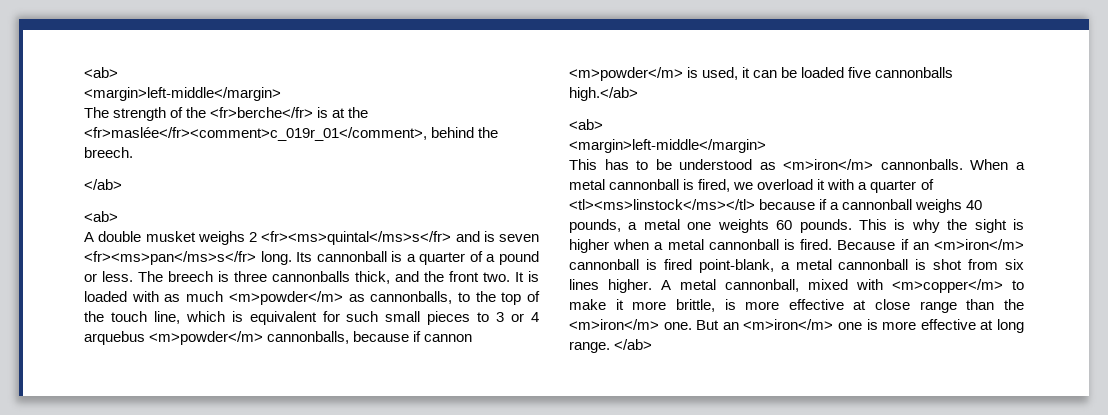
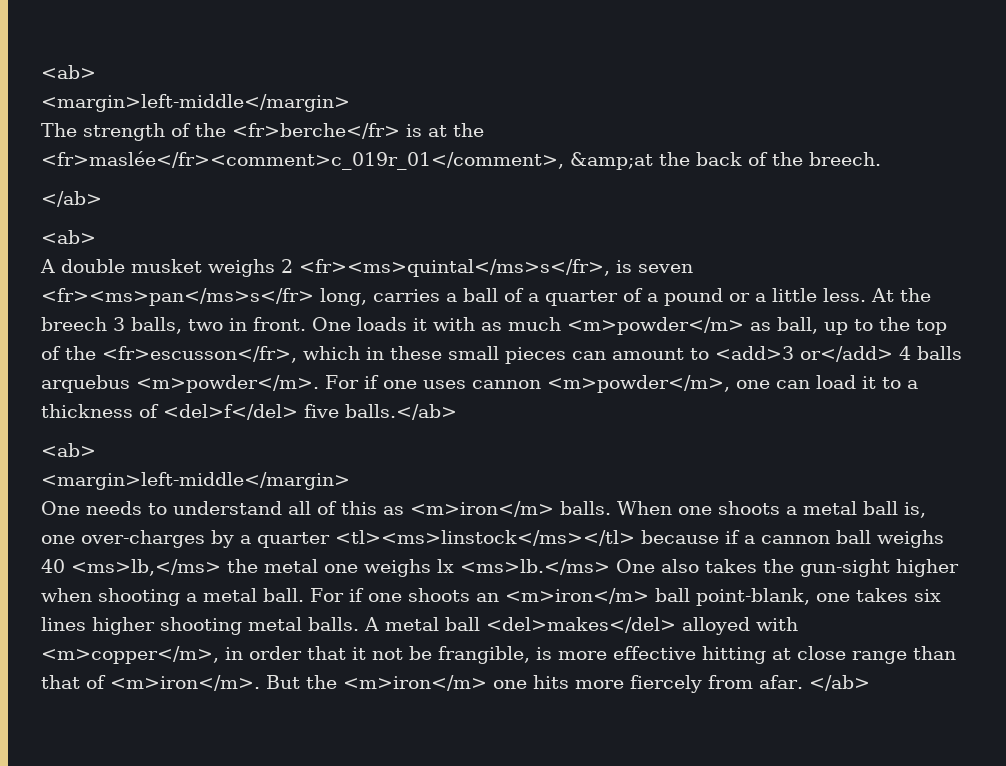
- The strength of the <fr>berche</fr> is at the <fr>maslée</fr><comment>c_019r_01</comment>, behind the breech.
+ The strength of the <fr>berche</fr> is at the <fr>maslée</fr><comment>c_019r_01</comment>, &amp;at the back of the breech.
- A double musket weighs 2 <fr><ms>quintal</ms>s</fr> and is seven <fr><ms>pan</ms>s</fr> long. Its cannonball is a quarter of a pound or less. The breech is three cannonballs thick, and the front two. It is loaded with as much <m>powder</m> as cannonballs, to the top of the touch line, which is equivalent for such small pieces to 3 or 4 arquebus <m>powder</m> cannonballs, because if cannon <m>powder</m> is used, it can be loaded five cannonballs high.</ab>
+ A double musket weighs 2 <fr><ms>quintal</ms>s</fr>, is seven <fr><ms>pan</ms>s</fr> long, carries a ball of a quarter of a pound or a little less. At the breech 3 balls, two in front. One loads it with as much <m>powder</m> as ball, up to the top of the <fr>escusson</fr>, which in these small pieces can amount to <add>3 or</add> 4 balls arquebus <m>powder</m>. For if one uses cannon <m>powder</m>, one can load it to a thickness of <del>f</del> five balls.</ab>
  <ab>
  <margin>left-middle</margin>
- This has to be understood as <m>iron</m> cannonballs. When a metal cannonball is fired, we overload it with a quarter of <tl><ms>linstock</ms></tl> because if a cannonball weighs 40 pounds, a metal one weights 60 pounds. This is why the sight is higher when a metal cannonball is fired. Because if an <m>iron</m> cannonball is fired point-blank, a metal cannonball is shot from six lines higher. A metal cannonball, mixed with <m>copper</m> to make it more brittle, is more effective at close range than the <m>iron</m> one. But an <m>iron</m> one is more effective at long range.
+ One needs to understand all of this as <m>iron</m> balls. When one shoots a metal ball is, one over-charges by a quarter <tl><ms>linstock</ms></tl> because if a cannon ball weighs 40 <ms>lb,</ms> the metal one weighs lx <ms>lb.</ms> One also takes the gun-sight higher when shooting a metal ball. For if one shoots an <m>iron</m> ball point-blank, one takes six lines higher shooting metal balls. A metal ball <del>makes</del> alloyed with <m>copper</m>, in order that it not be frangible, is more effective hitting at close range than that of <m>iron</m>. But the <m>iron</m> one hits more fiercely from afar.

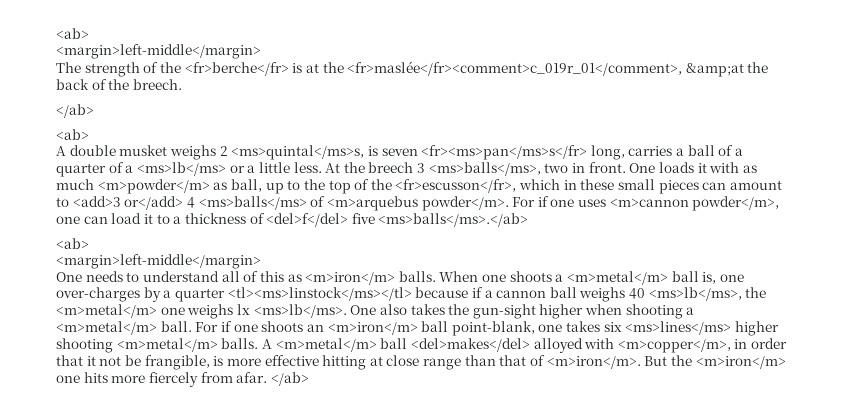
- A double musket weighs 2 <fr><ms>quintal</ms>s</fr>, is seven <fr><ms>pan</ms>s</fr> long, carries a ball of a quarter of a pound or a little less.
+ A double musket weighs 2 <ms>quintal</ms>s, is seven <fr><ms>pan</ms>s</fr> long, carries a ball of a quarter of a <ms>lb</ms> or a little less.
- At the breech 3 balls, two in front.
+ At the breech 3 <ms>balls</ms>, two in front.
- One loads it with as much <m>powder</m> as ball, up to the top of the <fr>escusson</fr>, which in these small pieces can amount to <add>3 or</add> 4 balls arquebus <m>powder</m>.
+ One loads it with as much <m>powder</m> as ball, up to the top of the <fr>escusson</fr>, which in these small pieces can amount to <add>3 or</add> 4 <ms>balls</ms> of <m>arquebus powder</m>.
- For if one uses cannon <m>powder</m>, one can load it to a thickness of <del>f</del> five balls.</ab>
+ For if one uses <m>cannon powder</m>, one can load it to a thickness of <del>f</del> five <ms>balls</ms>.</ab>
- When one shoots a metal ball is, one over-charges by a quarter <tl><ms>linstock</ms></tl> because if a cannon ball weighs 40 <ms>lb,</ms> the metal one weighs lx <ms>lb.</ms> One also takes the gun-sight higher when shooting a metal ball.
+ When one shoots a <m>metal</m> ball is, one over-charges by a quarter <tl><ms>linstock</ms></tl> because if a cannon ball weighs 40 <ms>lb</ms>, the <m>metal</m> one weighs lx <ms>lb</ms>. One also takes the gun-sight higher when shooting a <m>metal</m> ball.
- For if one shoots an <m>iron</m> ball point-blank, one takes six lines higher shooting metal balls.
+ For if one shoots an <m>iron</m> ball point-blank, one takes six <ms>lines</ms> higher shooting <m>metal</m> balls.
- A metal ball <del>makes</del> alloyed with <m>copper</m>, in order that it not be frangible, is more effective hitting at close range than that of <m>iron</m>.
+ A <m>metal</m> ball <del>makes</del> alloyed with <m>copper</m>, in order that it not be frangible, is more effective hitting at close range than that of <m>iron</m>.

